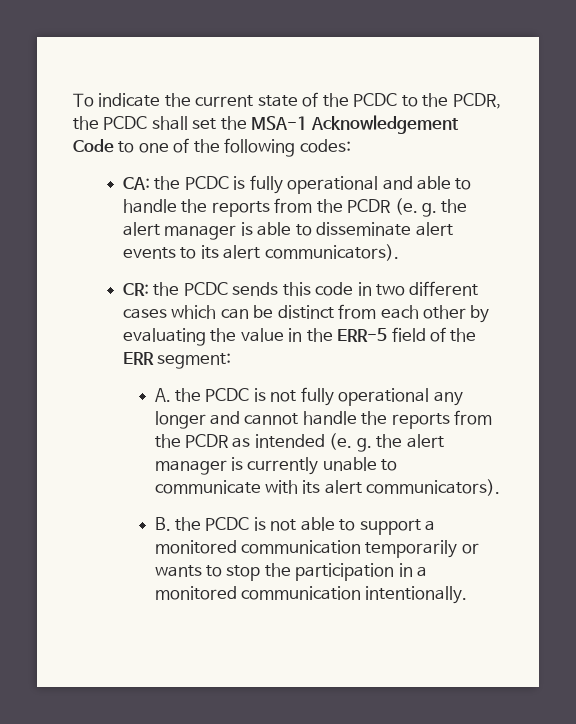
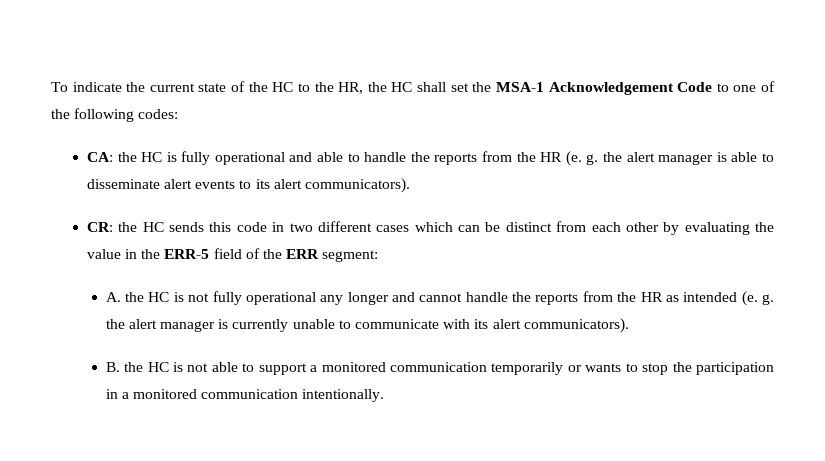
- To indicate the current state of the PCDC to the PCDR, the PCDC shall set the MSA-1 Acknowledgement Code to one of the following codes:
+ To indicate the current state of the HC to the HR, the HC shall set the MSA-1 Acknowledgement Code to one of the following codes:
- CA: the PCDC is fully operational and able to handle the reports from the PCDR (e. g. the alert manager is able to disseminate alert events to its alert communicators).
+ CA: the HC is fully operational and able to handle the reports from the HR (e. g. the alert manager is able to disseminate alert events to its alert communicators).
- CR: the PCDC sends this code in two different cases which can be distinct from each other by evaluating the value in the ERR-5 field of the ERR segment:
+ CR: the HC sends this code in two different cases which can be distinct from each other by evaluating the value in the ERR-5 field of the ERR segment:
- A. the PCDC is not fully operational any longer and cannot handle the reports from the PCDR as intended (e. g. the alert manager is currently unable to communicate with its alert communicators).
+ A. the HC is not fully operational any longer and cannot handle the reports from the HR as intended (e. g. the alert manager is currently unable to communicate with its alert communicators).
- B. the PCDC is not able to support a monitored communication temporarily or wants to stop the participation in a monitored communication intentionally.
+ B. the HC is not able to support a monitored communication temporarily or wants to stop the participation in a monitored communication intentionally.

